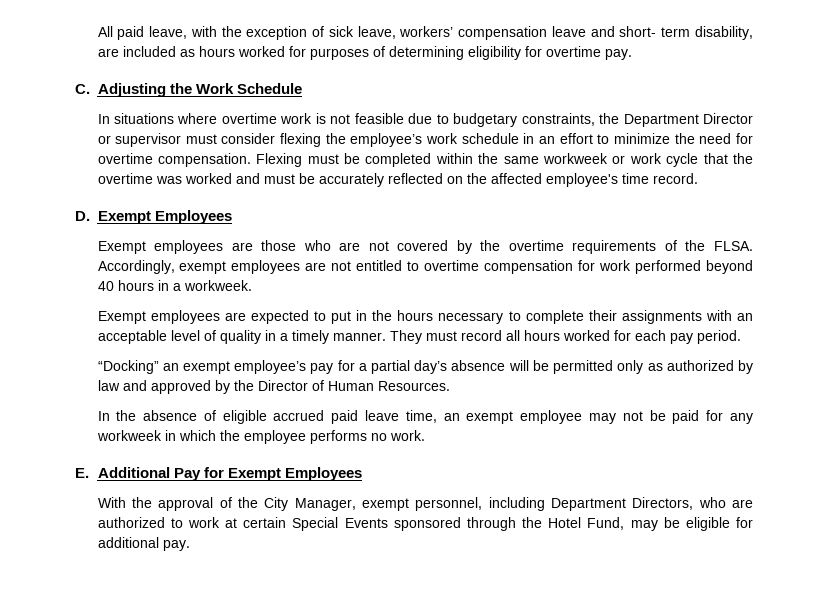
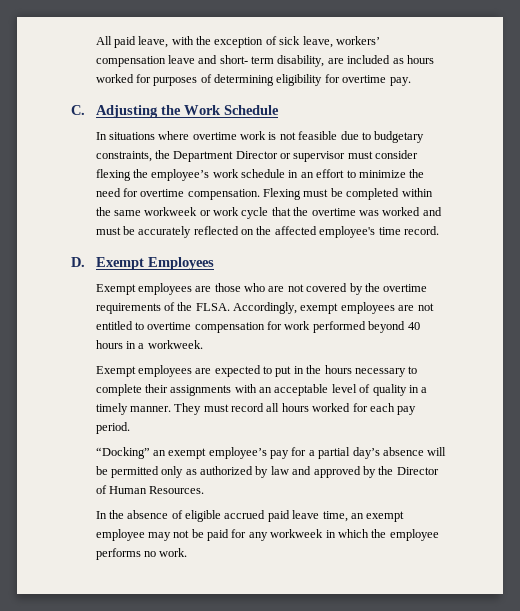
- E. Additional Pay for Exempt Employees
- With the approval of the City Manager, exempt personnel, including Department Directors, who are authorized to work at certain Special Events sponsored through the Hotel Fund, may be eligible for additional pay.

